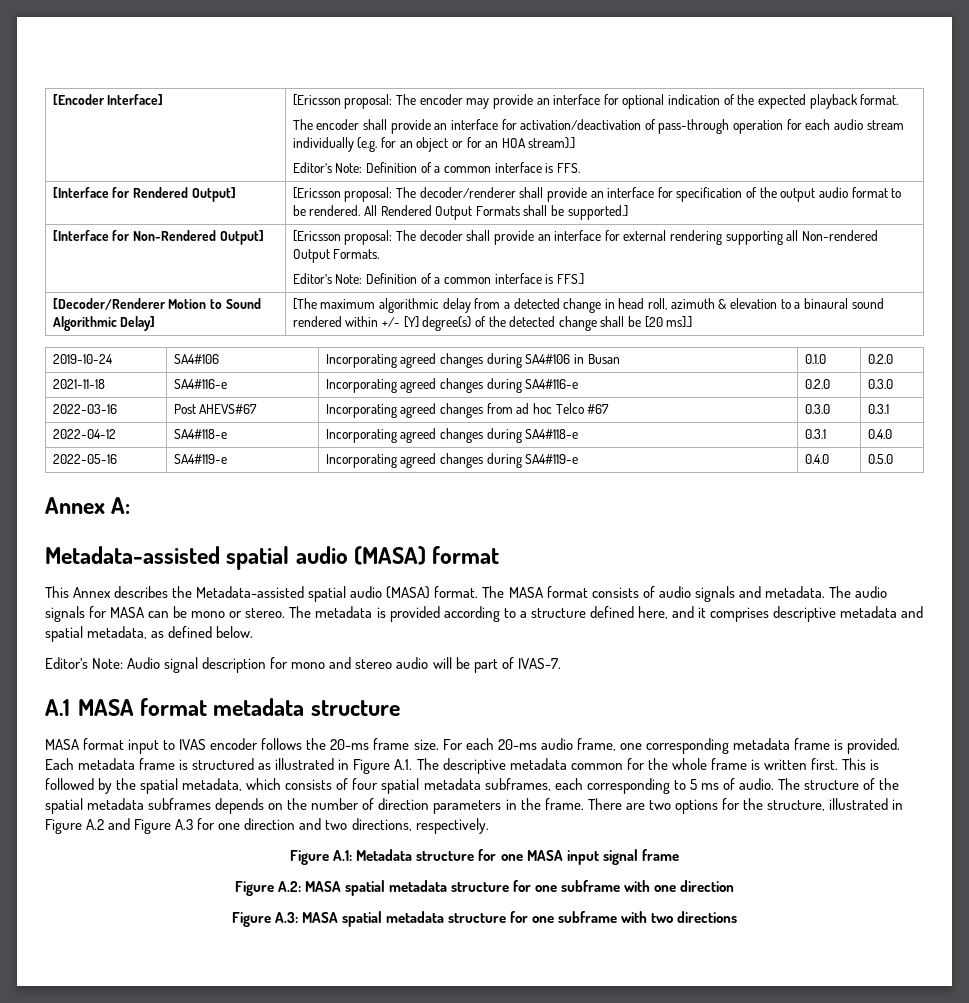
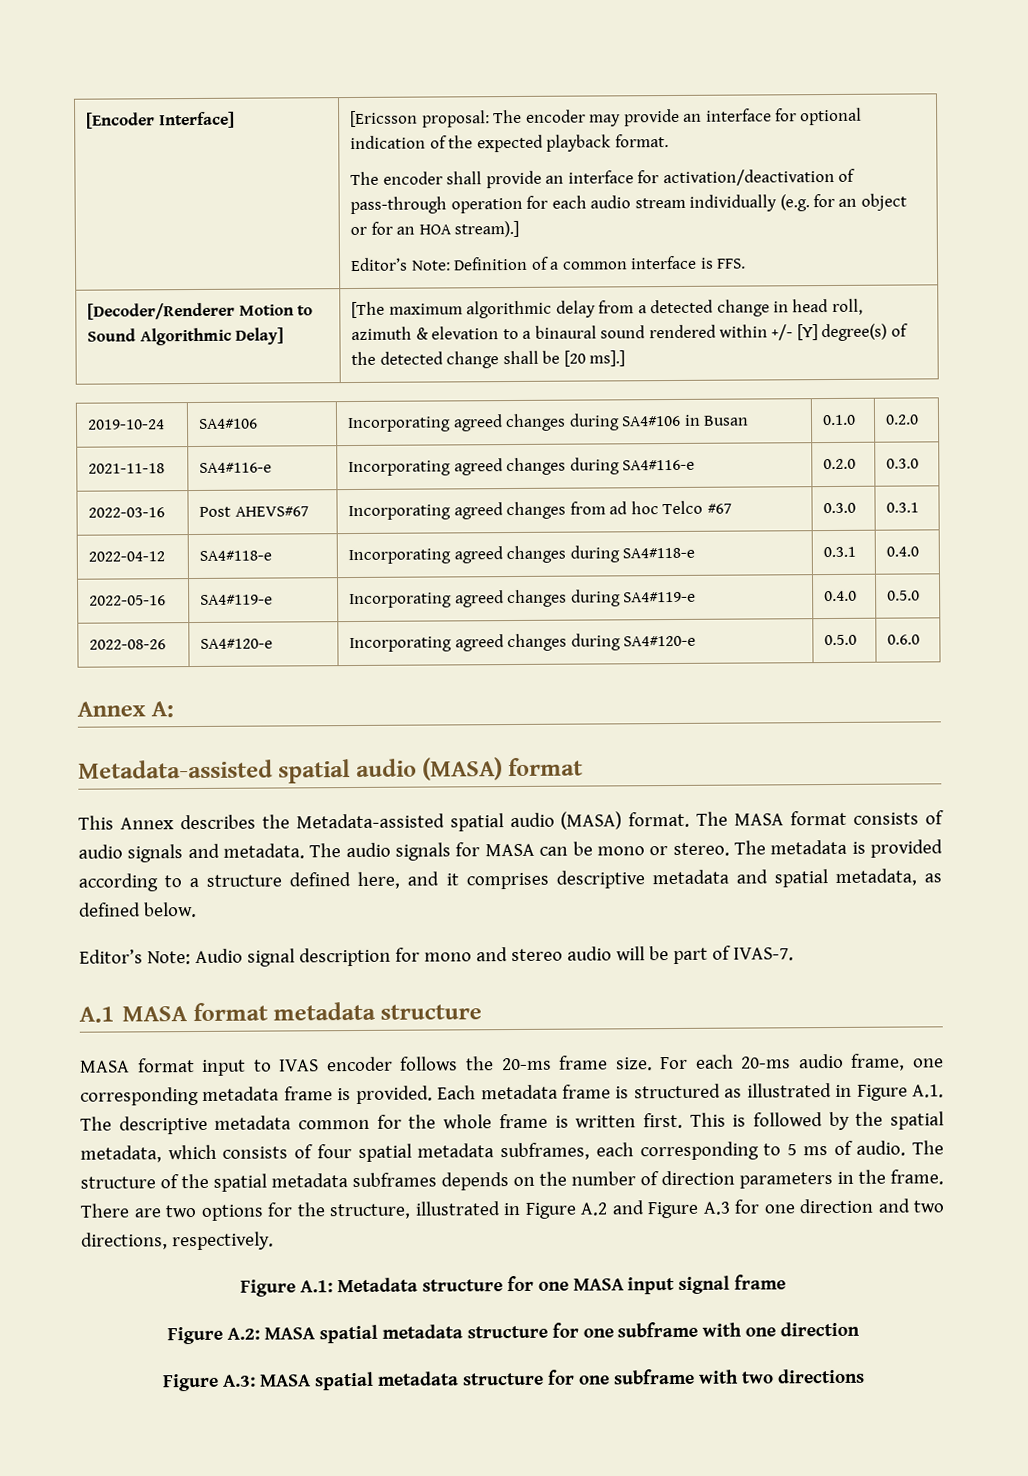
- [Interface for Rendered Output] | [Ericsson proposal: The decoder/renderer shall provide an interface for specification of the output audio format to be rendered. All Rendered Output Formats shall be supported.]
- [Interface for Non-Rendered Output] | [Ericsson proposal: The decoder shall provide an interface for external rendering supporting all Non-rendered Output Formats.
- Editor’s Note: Definition of a common interface is FFS.]
+ 2022-08-26 | SA4#120-e | Incorporating agreed changes during SA4#120-e | 0.5.0 | 0.6.0

